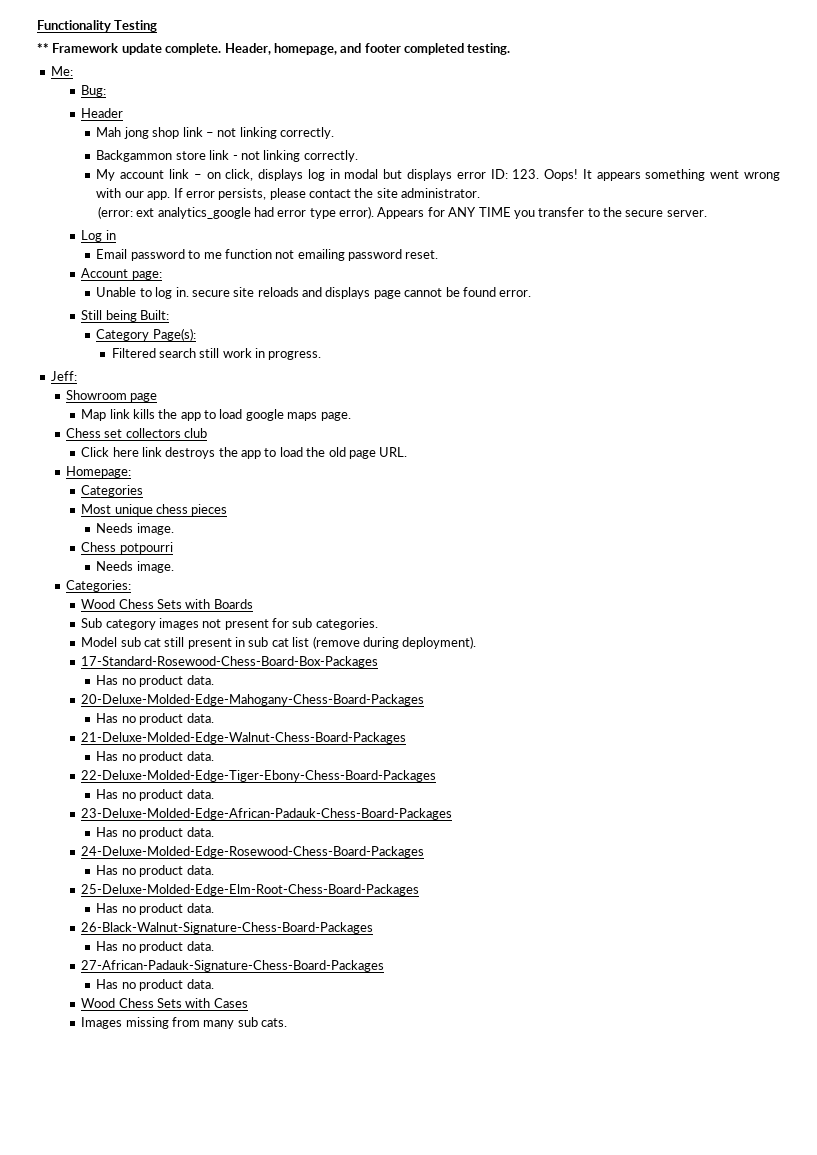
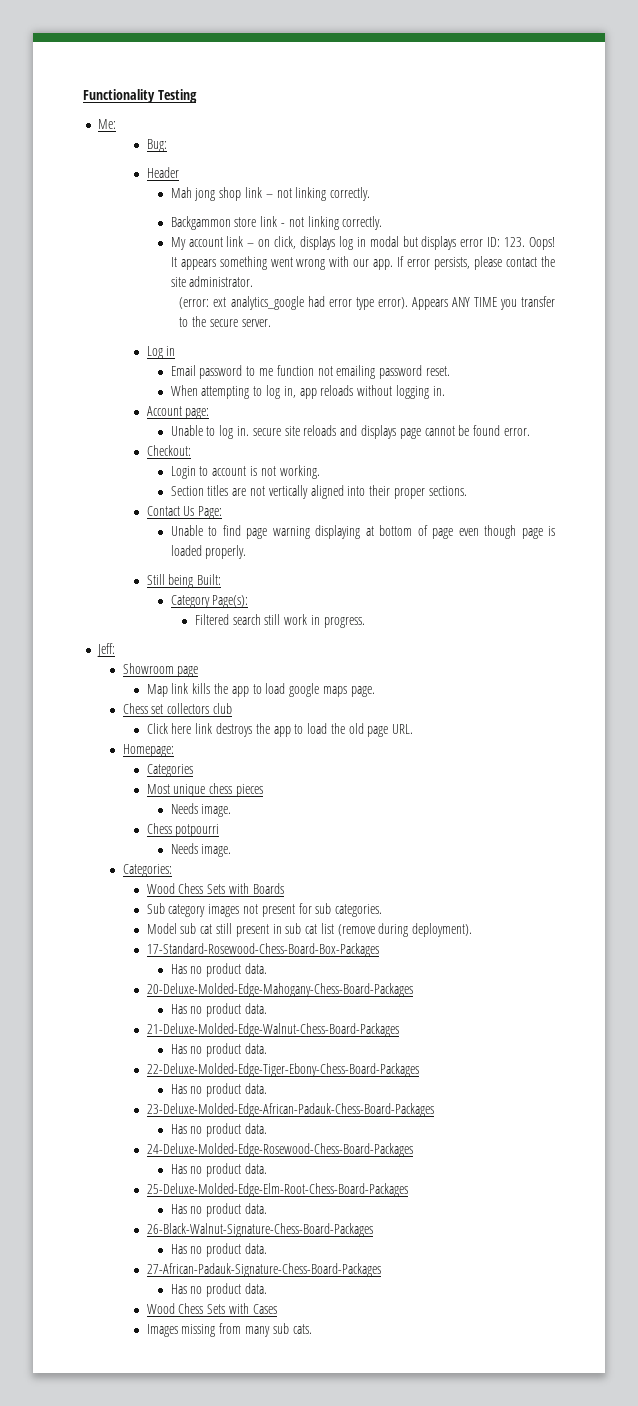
- ** Framework update complete. Header, homepage, and footer completed testing.
- Appears for ANY TIME you transfer to the secure server.
+ Appears ANY TIME you transfer to the secure server.
+ When attempting to log in, app reloads without logging in.
+ Checkout:
+ Login to account is not working.
+ Section titles are not vertically aligned into their proper sections.
+ Contact Us Page:
+ Unable to find page warning displaying at bottom of page even though page is loaded properly.

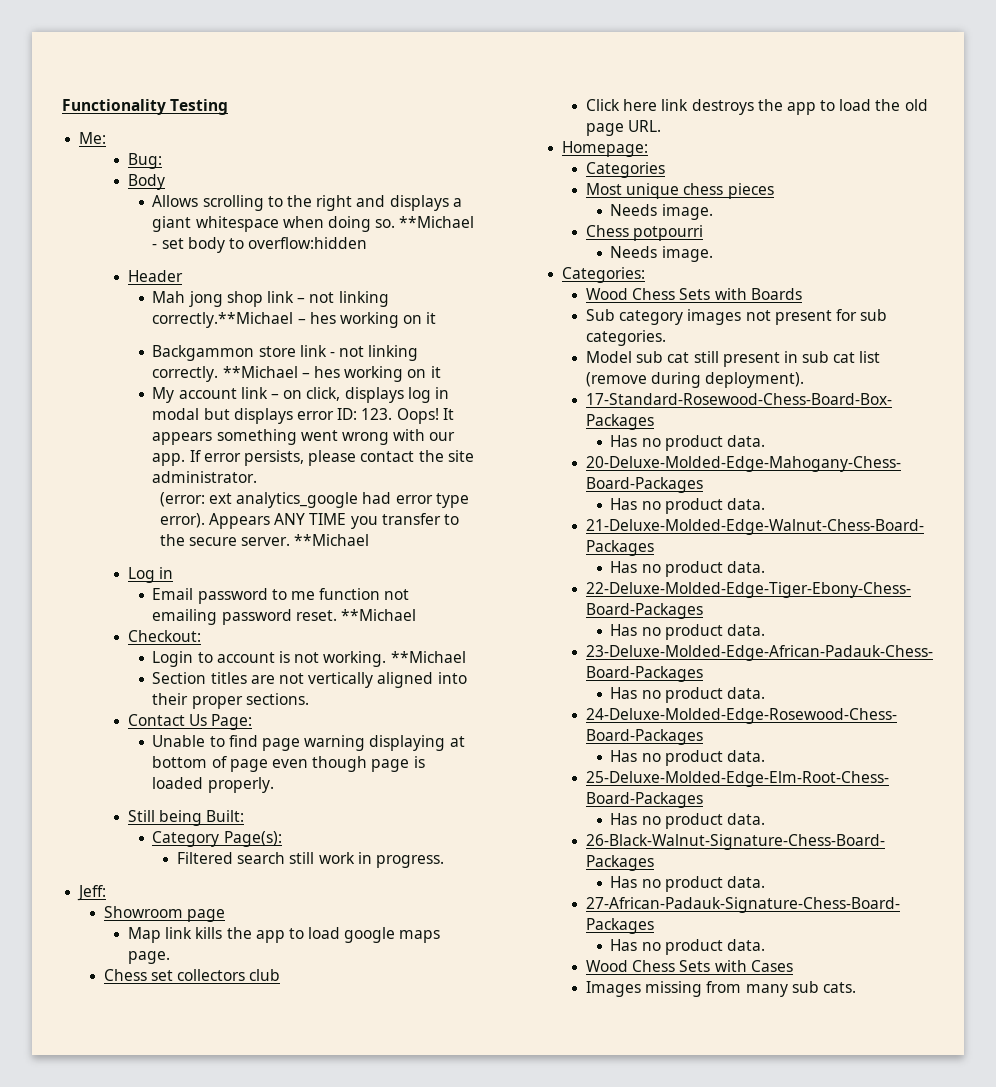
+ Body
+ Allows scrolling to the right and displays a giant whitespace when doing so. **Michael - set body to overflow:hidden
- Mah jong shop link – not linking correctly.
+ Mah jong shop link – not linking correctly.**Michael – hes working on it
+ **Michael – hes working on it
- Appears ANY TIME you transfer to the secure server.
+ Appears ANY TIME you transfer to the secure server. **Michael
- Email password to me function not emailing password reset.
- When attempting to log in, app reloads without logging in.
- Account page:
- Unable to log in. secure site reloads and displays page cannot be found error.
+ Email password to me function not emailing password reset. **Michael
- Login to account is not working.
+ Login to account is not working. **Michael

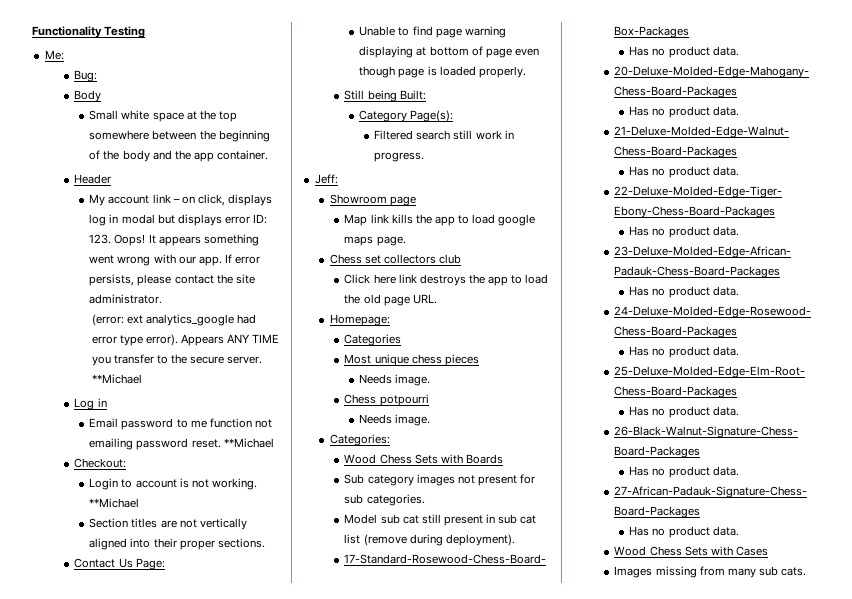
- Allows scrolling to the right and displays a giant whitespace when doing so. **Michael - set body to overflow:hidden
+ Small white space at the top somewhere between the beginning of the body and the app container.
  Header
- Mah jong shop link – not linking correctly.**Michael – hes working on it
- Backgammon store link - not linking correctly. **Michael – hes working on it

